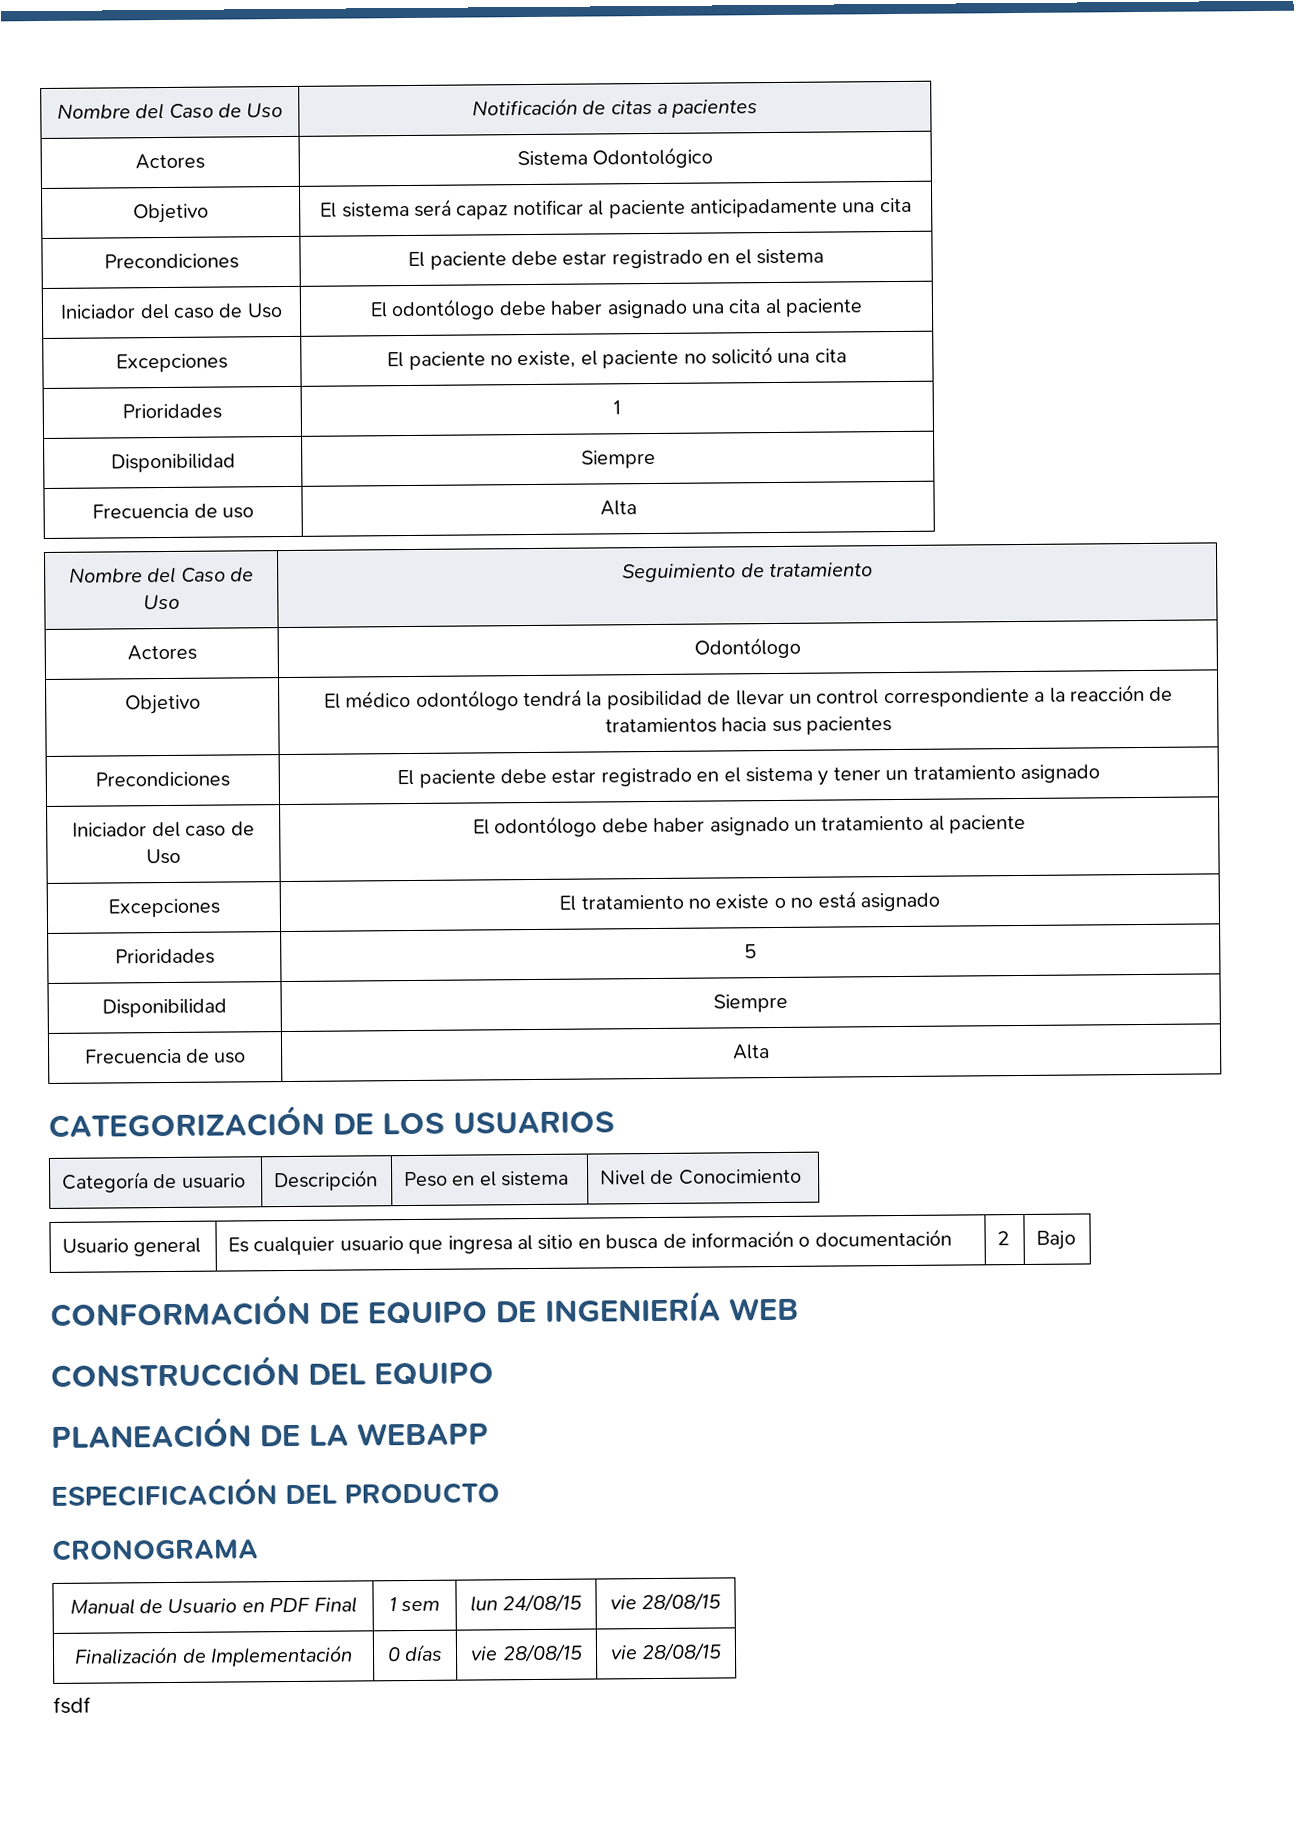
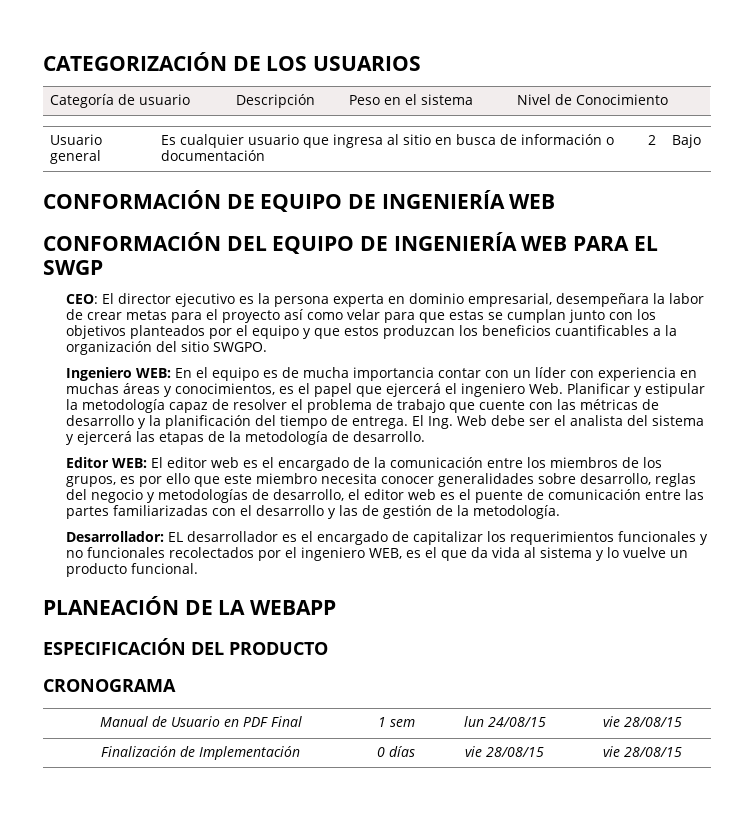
- Nombre del Caso de Uso | Notificación de citas a pacientes
- Actores | Sistema Odontológico
- Objetivo | El sistema será capaz notificar al paciente anticipadamente una cita
- Precondiciones | El paciente debe estar registrado en el sistema
- Iniciador del caso de Uso | El odontólogo debe haber asignado una cita al paciente
- Excepciones | El paciente no existe, el paciente no solicitó una cita
- Prioridades | 1
- Disponibilidad | Siempre
- Frecuencia de uso | Alta
- Nombre del Caso de Uso | Seguimiento de tratamiento
- Actores | Odontólogo
- Objetivo | El médico odontólogo tendrá la posibilidad de llevar un control correspondiente a la reacción de tratamientos hacia sus pacientes
- Precondiciones | El paciente debe estar registrado en el sistema y tener un tratamiento asignado
- Iniciador del caso de Uso | El odontólogo debe haber asignado un tratamiento al paciente
- Excepciones | El tratamiento no existe o no está asignado
- Prioridades | 5
- Disponibilidad | Siempre
- Frecuencia de uso | Alta
- CONSTRUCCIÓN DEL EQUIPO
+ CONFORMACIÓN DEL EQUIPO DE INGENIERÍA WEB PARA EL SWGP
+ CEO: El director ejecutivo es la persona experta en dominio empresarial, desempeñara la labor de crear metas para el proyecto así como velar para que estas se cumplan junto con los objetivos planteados por el equipo y que estos produzcan los beneficios cuantificables a la organización del sitio SWGPO.
+ Ingeniero WEB: En el equipo es de mucha importancia contar con un líder con experiencia en muchas áreas y conocimientos, es el papel que ejercerá el ingeniero Web. Planificar y estipular la metodología capaz de resolver el problema de trabajo que cuente con las métricas de desarrollo y la planificación del tiempo de entrega. El Ing. Web debe ser el analista del sistema y ejercerá las etapas de la metodología de desarrollo.
+ Editor WEB: El editor web es el encargado de la comunicación entre los miembros de los grupos, es por ello que este miembro necesita conocer generalidades sobre desarrollo, reglas del negocio y metodologías de desarrollo, el editor web es el puente de comunicación entre las partes familiarizadas con el desarrollo y las de gestión de la metodología.
+ Desarrollador: EL desarrollador es el encargado de capitalizar los requerimientos funcionales y no funcionales recolectados por el ingeniero WEB, es el que da vida al sistema y lo vuelve un producto funcional.
- fsdf

